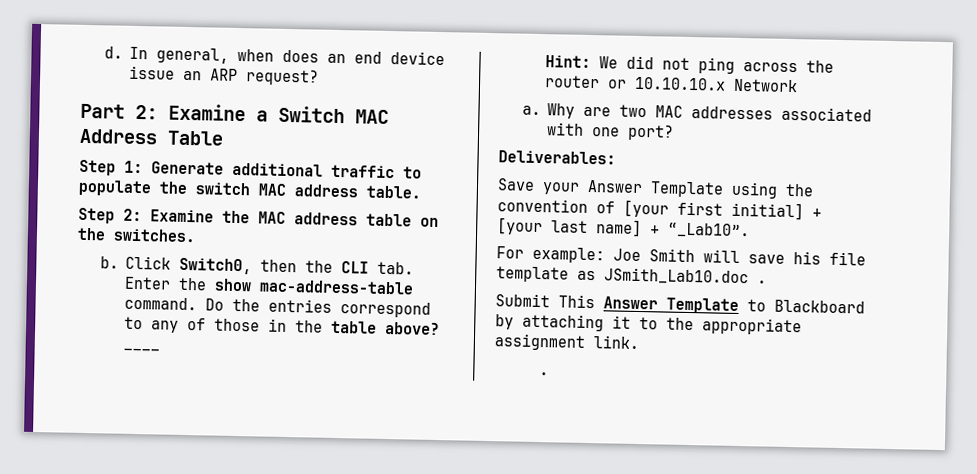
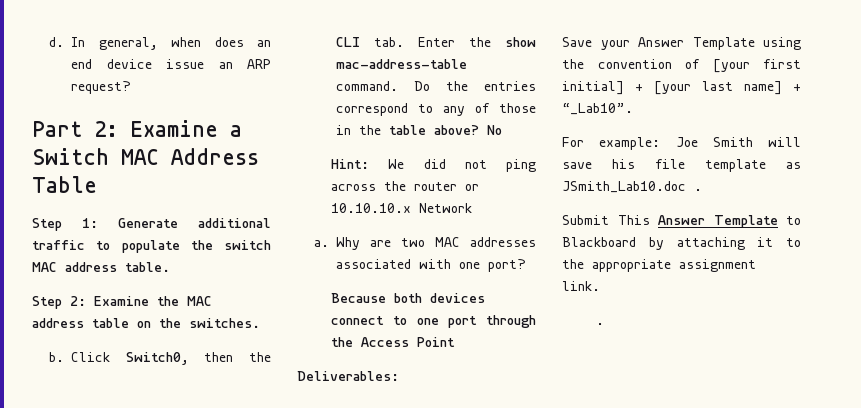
- ____
+ No
+ Because both devices connect to one port through the Access Point

